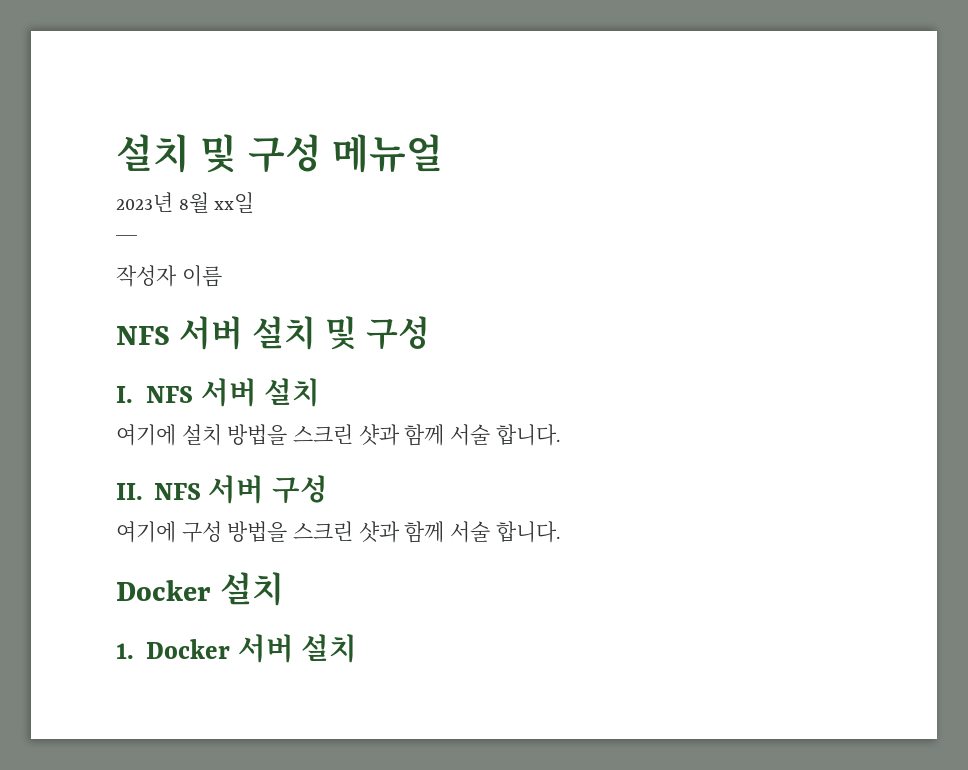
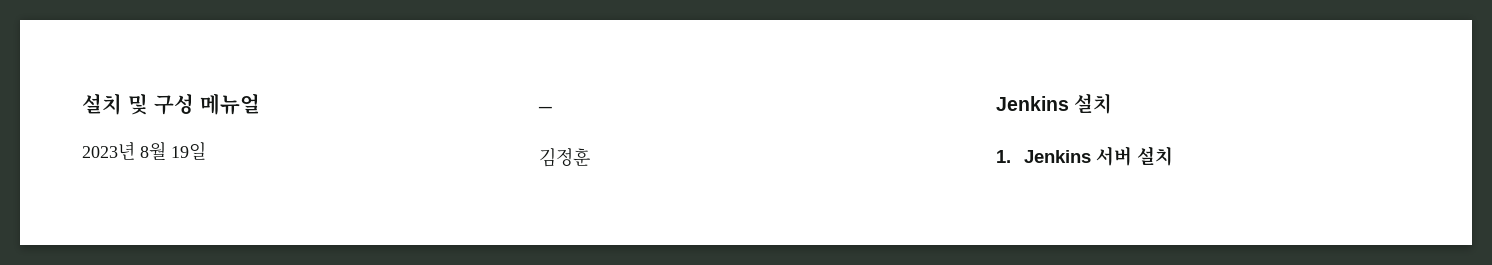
- 2023년 8월 xx일
+ 2023년 8월 19일
- 작성자 이름
- NFS 서버 설치 및 구성
- I. NFS 서버 설치
- 여기에 설치 방법을 스크린 샷과 함께 서술 합니다.
- II. NFS 서버 구성
- 여기에 구성 방법을 스크린 샷과 함께 서술 합니다.
- Docker 설치
+ 김정훈
+ Jenkins 설치
- 1. Docker 서버 설치
+ 1. Jenkins 서버 설치

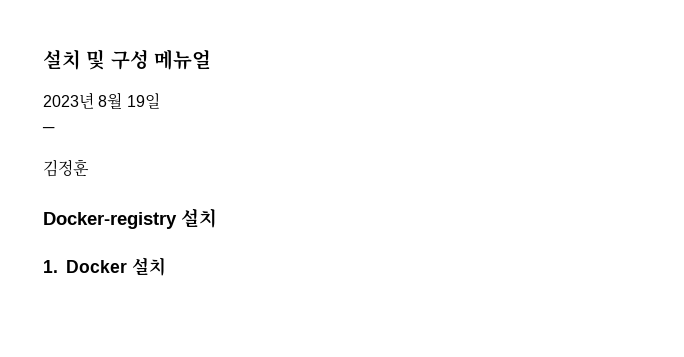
- Jenkins 설치
+ Docker-registry 설치
- 1. Jenkins 서버 설치
+ 1. Docker 설치

